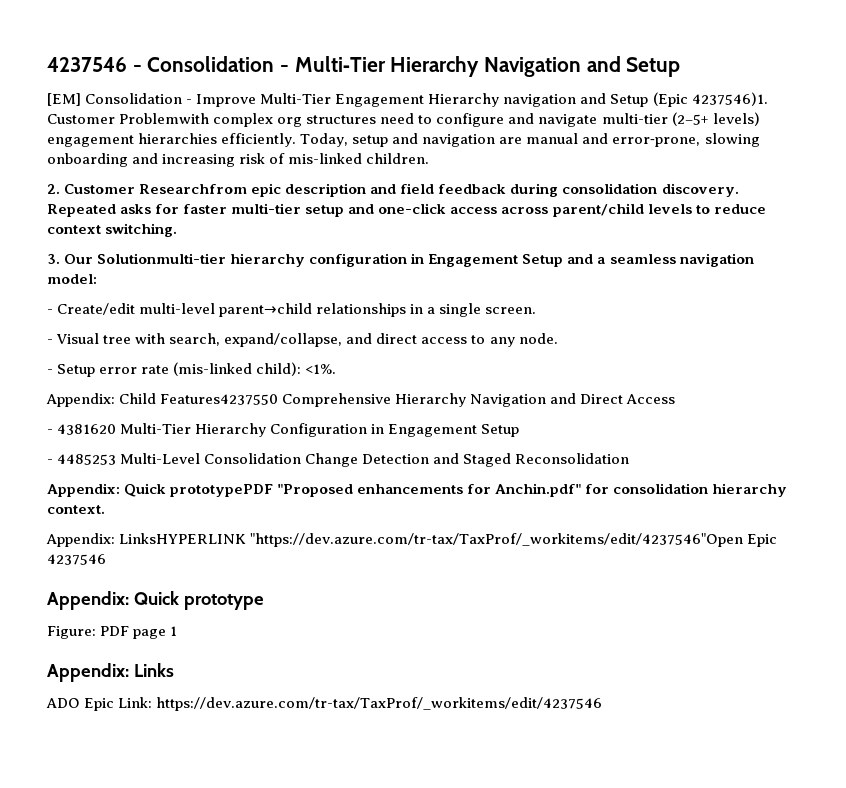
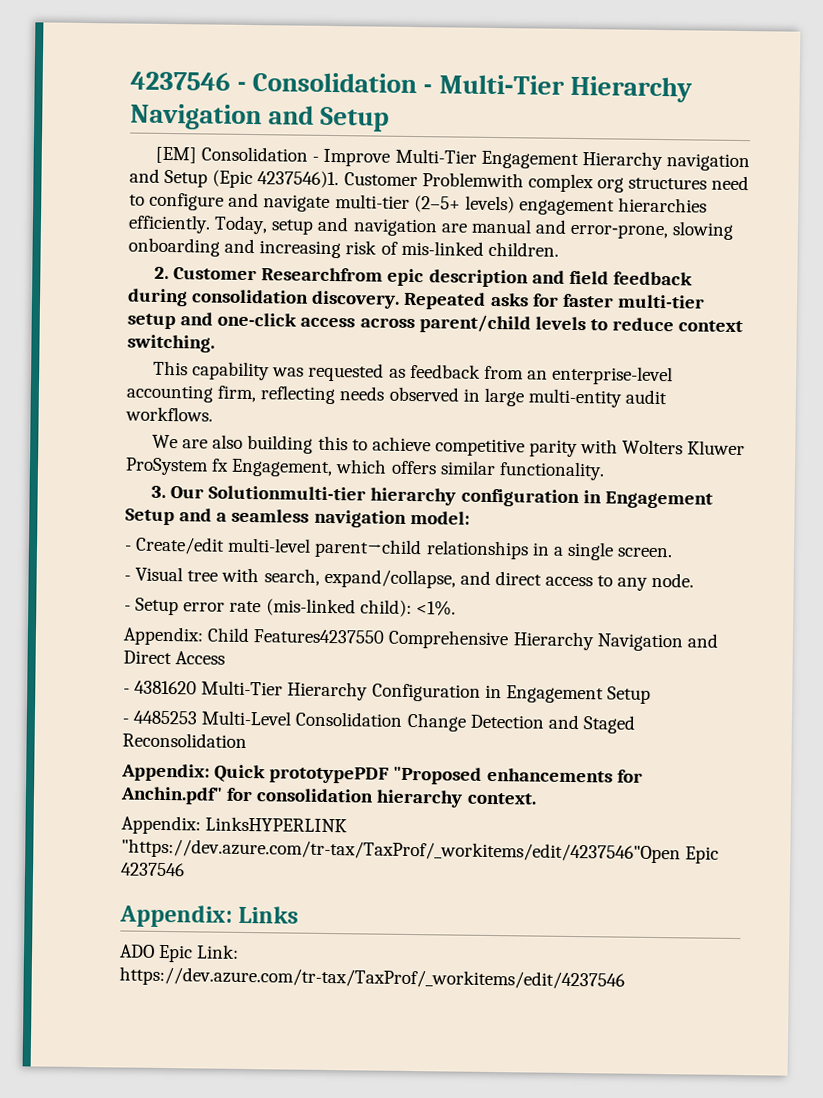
+ This capability was requested as feedback from an enterprise-level accounting firm, reflecting needs observed in large multi-entity audit workflows.
+ We are also building this to achieve competitive parity with Wolters Kluwer ProSystem fx Engagement, which offers similar functionality.
- Appendix: Quick prototype
- Figure: PDF page 1

